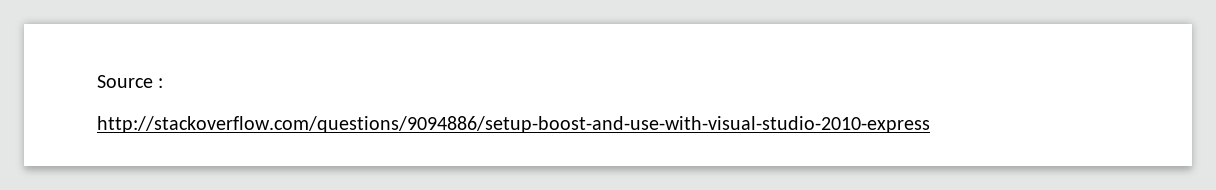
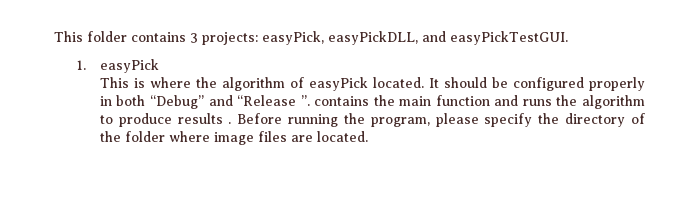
- Source :
- http://stackoverflow.com/questions/9094886/setup-boost-and-use-with-visual-studio-2010-express
+ This folder contains 3 projects: easyPick, easyPickDLL, and easyPickTestGUI.
+ 1. easyPick
+ This is where the algorithm of easyPick located. It should be configured properly in both “Debug” and “Release ”. contains the main function and runs the algorithm to produce results . Before running the program, please specify the directory of the folder where image files are located.

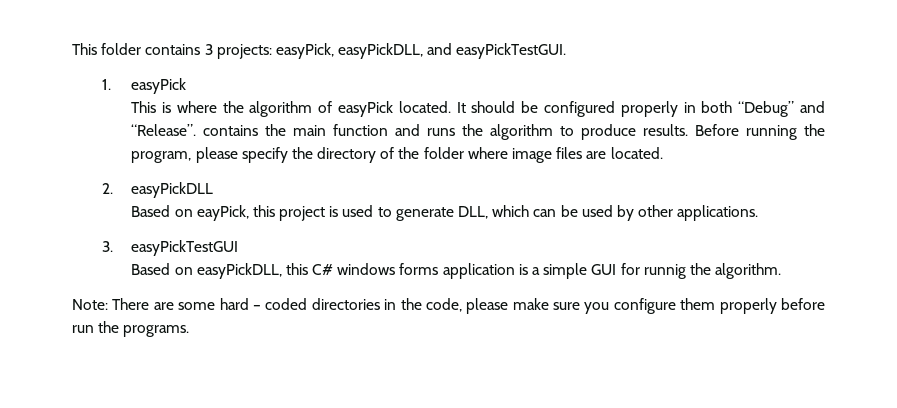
- It should be configured properly in both “Debug” and “Release ”. contains the main function and runs the algorithm to produce results .
+ It should be configured properly in both “Debug” and “Release”. contains the main function and runs the algorithm to produce results.
+ 2. easyPickDLL
+ Based on eayPick, this project is used to generate DLL, which can be used by other applications.
+ 3. easyPickTestGUI
+ Based on easyPickDLL, this C# windows forms application is a simple GUI for runnig the algorithm.
+ Note: There are some hard – coded directories in the code, please make sure you configure them properly before run the programs.

